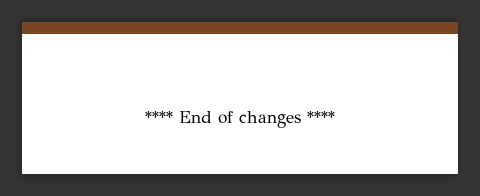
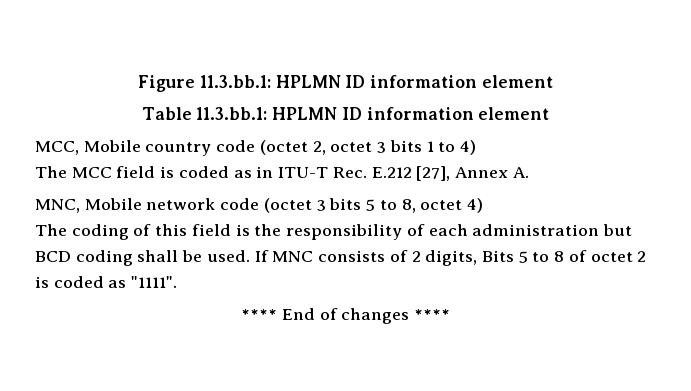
+ Figure 11.3.bb.1: HPLMN ID information element
+ Table 11.3.bb.1: HPLMN ID information element
+ MCC, Mobile country code (octet 2, octet 3 bits 1 to 4)
+ The MCC field is coded as in ITU-T Rec. E.212 [27], Annex A.
+ MNC, Mobile network code (octet 3 bits 5 to 8, octet 4)
+ The coding of this field is the responsibility of each administration but BCD coding shall be used. If MNC consists of 2 digits, Bits 5 to 8 of octet 2 is coded as "1111".

